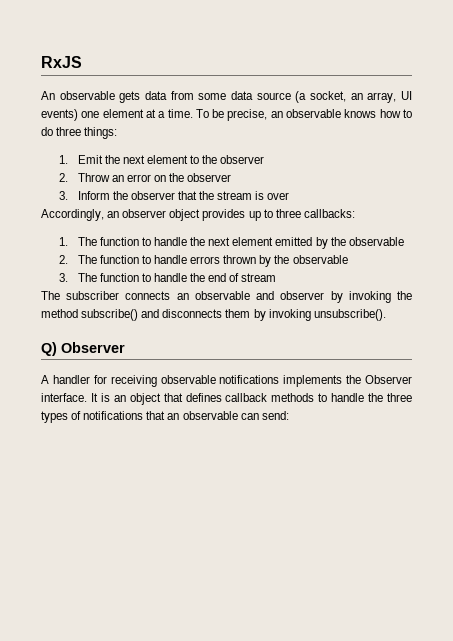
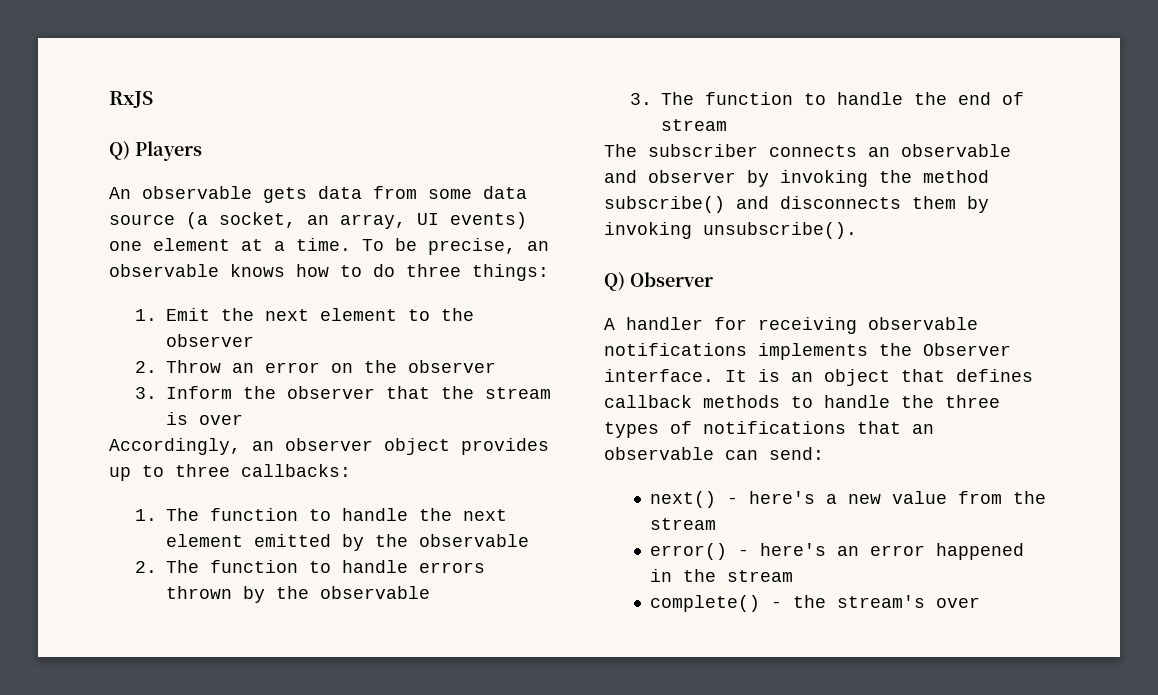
+ Q) Players
+ next() - here's a new value from the stream
+ error() - here's an error happened in the stream
+ complete() - the stream's over

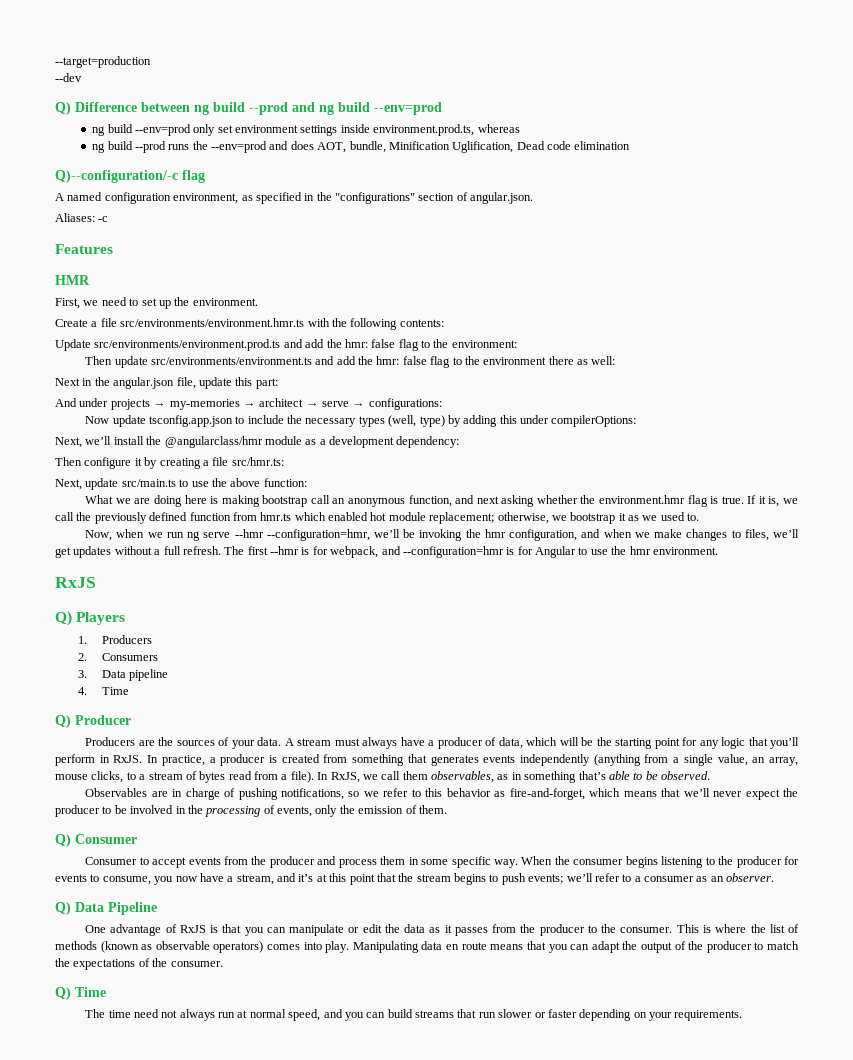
+ --target=production
+ --dev
+ Q) Difference between ng build --prod and ng build --env=prod
+ ng build --env=prod only set environment settings inside environment.prod.ts, whereas
+ ng build --prod runs the --env=prod and does AOT, bundle, Minification Uglification, Dead code elimination
+ Q)--configuration/-c flag
+ A named configuration environment, as specified in the "configurations" section of angular.json.
+ Aliases: -c
+ Features
+ HMR
+ First, we need to set up the environment.
+ Create a file src/environments/environment.hmr.ts with the following contents:
+ Update src/environments/environment.prod.ts and add the hmr: false flag to the environment:
+ Then update src/environments/environment.ts and add the hmr: false flag to the environment there as well:
+ Next in the angular.json file, update this part:
+ And under projects → my-memories → architect → serve → configurations:
+ Now update tsconfig.app.json to include the necessary types (well, type) by adding this under compilerOptions:
+ Next, we’ll install the @angularclass/hmr module as a development dependency:
+ Then configure it by creating a file src/hmr.ts:
+ Next, update src/main.ts to use the above function:
+ What we are doing here is making bootstrap call an anonymous function, and next asking whether the environment.hmr flag is true. If it is, we call the previously defined function from hmr.ts which enabled hot module replacement; otherwise, we bootstrap it as we used to.
+ Now, when we run ng serve --hmr --configuration=hmr, we’ll be invoking the hmr configuration, and when we make changes to files, we’ll get updates without a full refresh. The first --hmr is for webpack, and --configuration=hmr is for Angular to use the hmr environment.
  RxJS
  Q) Players
- An observable gets data from some data source (a socket, an array, UI events) one element at a time. To be precise, an observable knows how to do three things:
- 1. Emit the next element to the observer
- 2. Throw an error on the observer
- 3. Inform the observer that the stream is over
- Accordingly, an observer object provides up to three callbacks:
- 1. The function to handle the next element emitted by the observable
- 2. The function to handle errors thrown by the observable
- 3. The function to handle the end of stream
- The subscriber connects an observable and observer by invoking the method subscribe() and disconnects them by invoking unsubscribe().
- Q) Observer
- A handler for receiving observable notifications implements the Observer interface. It is an object that defines callback methods to handle the three types of notifications that an observable can send:
- next() - here's a new value from the stream
- error() - here's an error happened in the stream
- complete() - the stream's over
+ 1. Producers
+ 2. Consumers
+ 3. Data pipeline
+ 4. Time
+ Q) Producer
+ Producers are the sources of your data. A stream must always have a producer of data, which will be the starting point for any logic that you’ll perform in RxJS. In practice, a producer is created from something that generates events independently (anything from a single value, an array, mouse clicks, to a stream of bytes read from a file). In RxJS, we call them observables, as in something that’s able to be observed.
+ Observables are in charge of pushing notifications, so we refer to this behavior as fire-and-forget, which means that we’ll never expect the producer to be involved in the processing of events, only the emission of them.
+ Q) Consumer
+ Consumer to accept events from the producer and process them in some specific way. When the consumer begins listening to the producer for events to consume, you now have a stream, and it’s at this point that the stream begins to push events; we’ll refer to a consumer as an observer.
+ Q) Data Pipeline
+ One advantage of RxJS is that you can manipulate or edit the data as it passes from the producer to the consumer. This is where the list of methods (known as observable operators) comes into play. Manipulating data en route means that you can adapt the output of the producer to match the expectations of the consumer.
+ Q) Time
+ The time need not always run at normal speed, and you can build streams that run slower or faster depending on your requirements.

